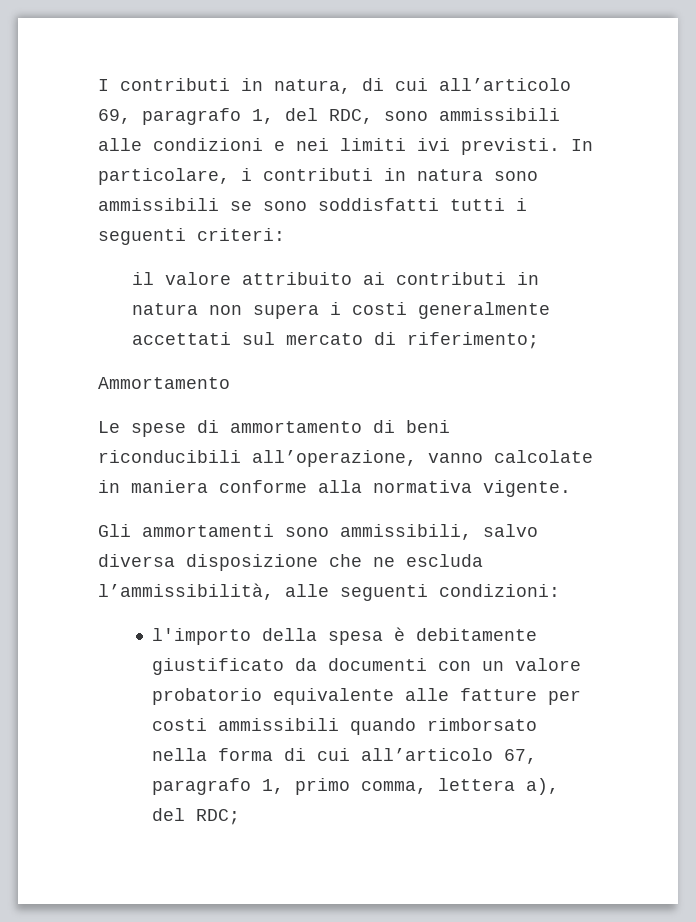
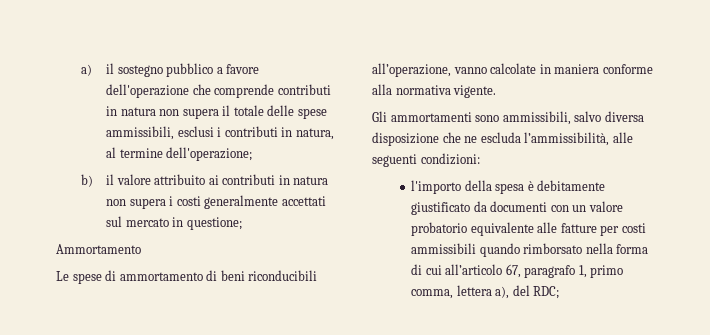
- I contributi in natura, di cui all’articolo 69, paragrafo 1, del RDC, sono ammissibili alle condizioni e nei limiti ivi previsti. In particolare, i contributi in natura sono ammissibili se sono soddisfatti tutti i seguenti criteri:
- il valore attribuito ai contributi in natura non supera i costi generalmente accettati sul mercato di riferimento;
+ a) il sostegno pubblico a favore dell'operazione che comprende contributi in natura non supera il totale delle spese ammissibili, esclusi i contributi in natura, al termine dell'operazione;
+ b) il valore attribuito ai contributi in natura non supera i costi generalmente accettati sul mercato in questione;

